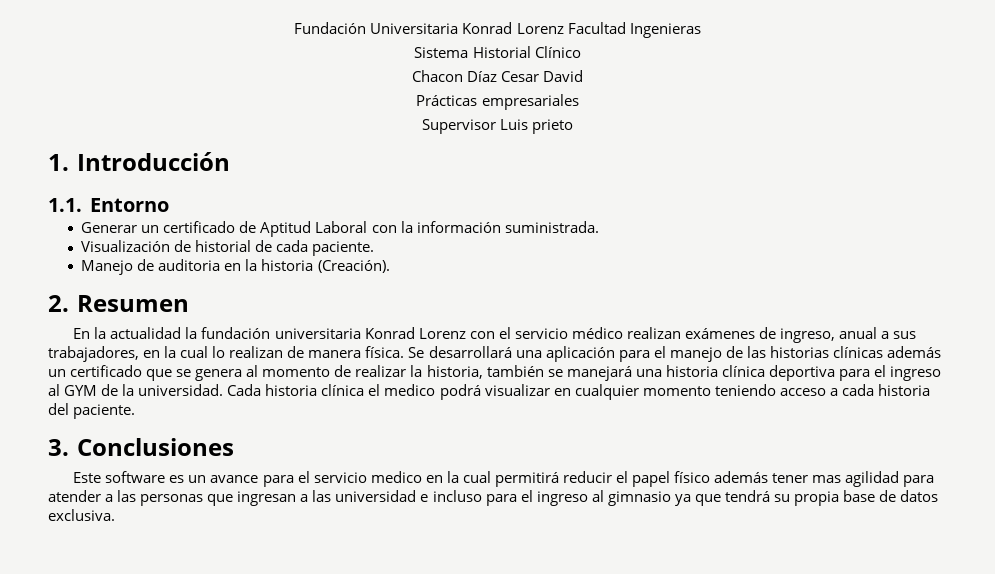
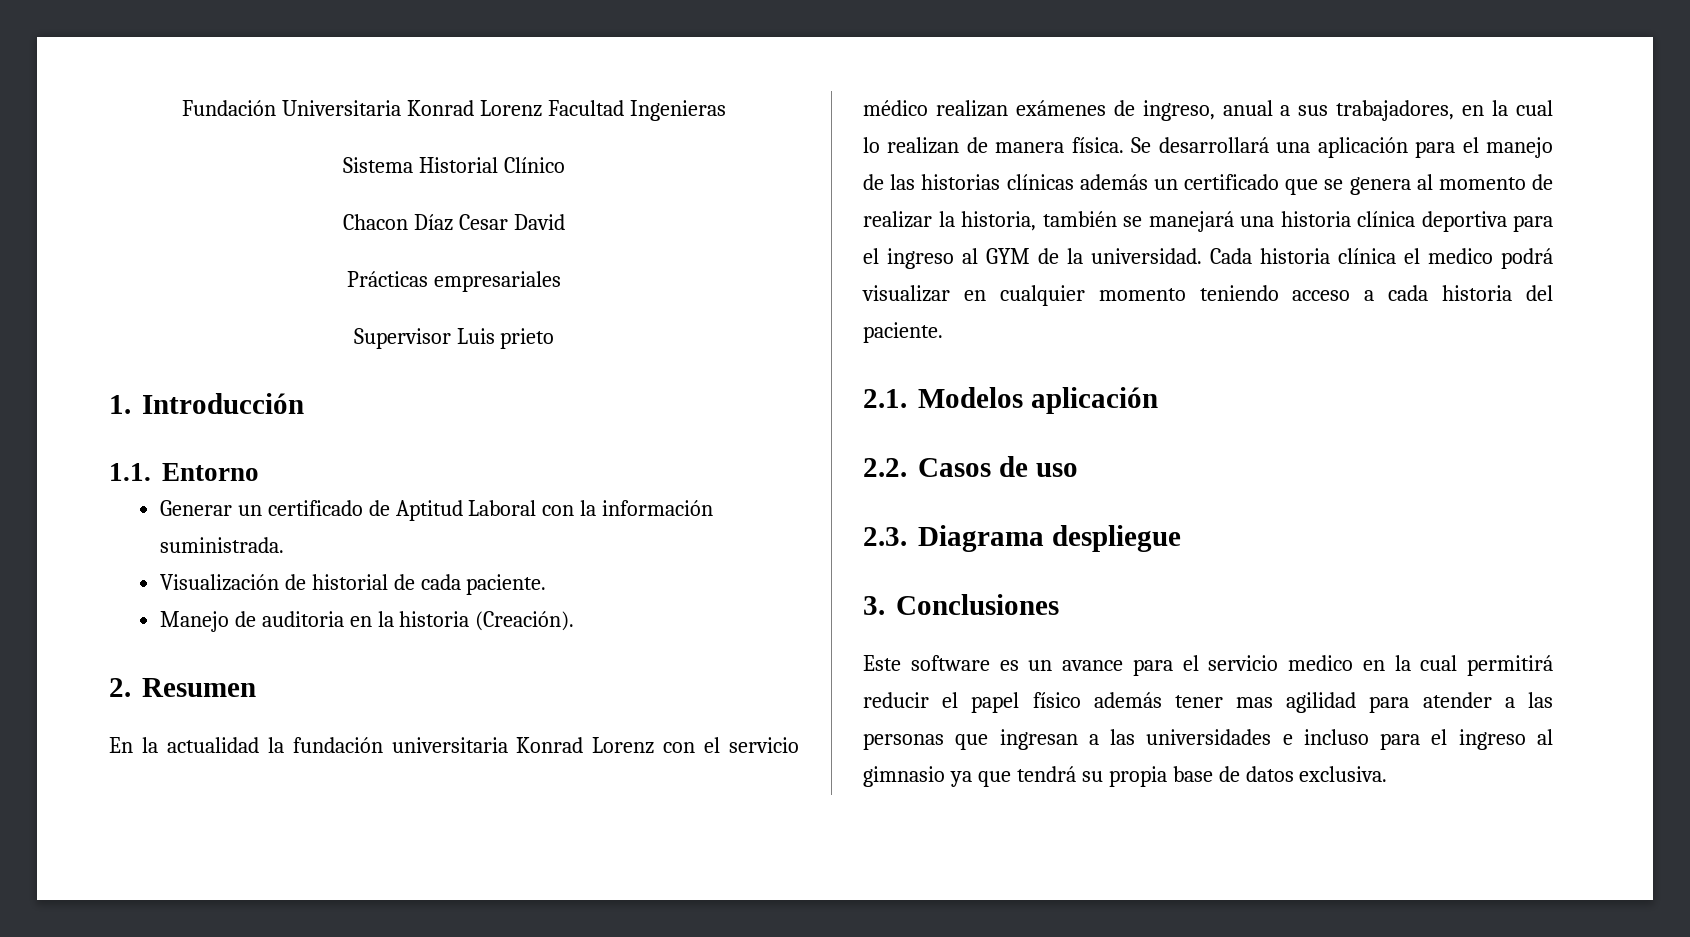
+ 2.1. Modelos aplicación
+ 2.2. Casos de uso
+ 2.3. Diagrama despliegue
- Este software es un avance para el servicio medico en la cual permitirá reducir el papel físico además tener mas agilidad para atender a las personas que ingresan a las universidad e incluso para el ingreso al gimnasio ya que tendrá su propia base de datos exclusiva.
+ Este software es un avance para el servicio medico en la cual permitirá reducir el papel físico además tener mas agilidad para atender a las personas que ingresan a las universidades e incluso para el ingreso al gimnasio ya que tendrá su propia base de datos exclusiva.

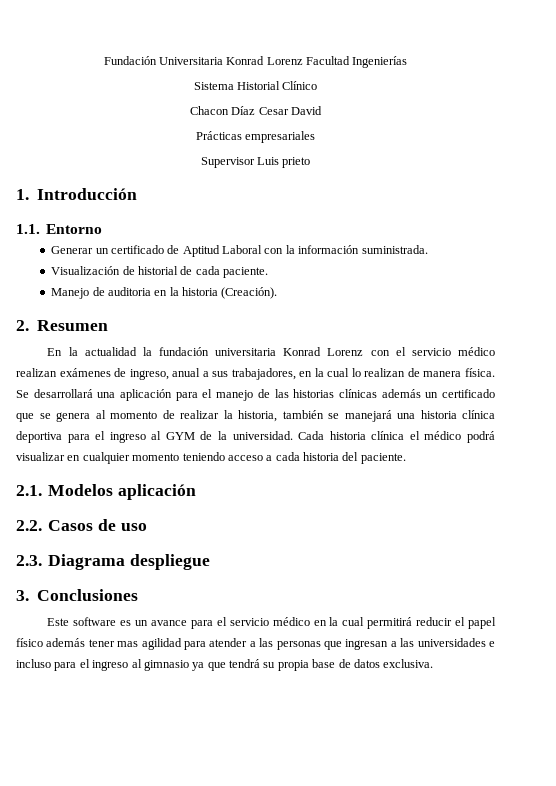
- Fundación Universitaria Konrad Lorenz Facultad Ingenieras
+ Fundación Universitaria Konrad Lorenz Facultad Ingenierías
- Cada historia clínica el medico podrá visualizar en cualquier momento teniendo acceso a cada historia del paciente.
+ Cada historia clínica el médico podrá visualizar en cualquier momento teniendo acceso a cada historia del paciente.
- Este software es un avance para el servicio medico en la cual permitirá reducir el papel físico además tener mas agilidad para atender a las personas que ingresan a las universidades e incluso para el ingreso al gimnasio ya que tendrá su propia base de datos exclusiva.
+ Este software es un avance para el servicio médico en la cual permitirá reducir el papel físico además tener mas agilidad para atender a las personas que ingresan a las universidades e incluso para el ingreso al gimnasio ya que tendrá su propia base de datos exclusiva.

